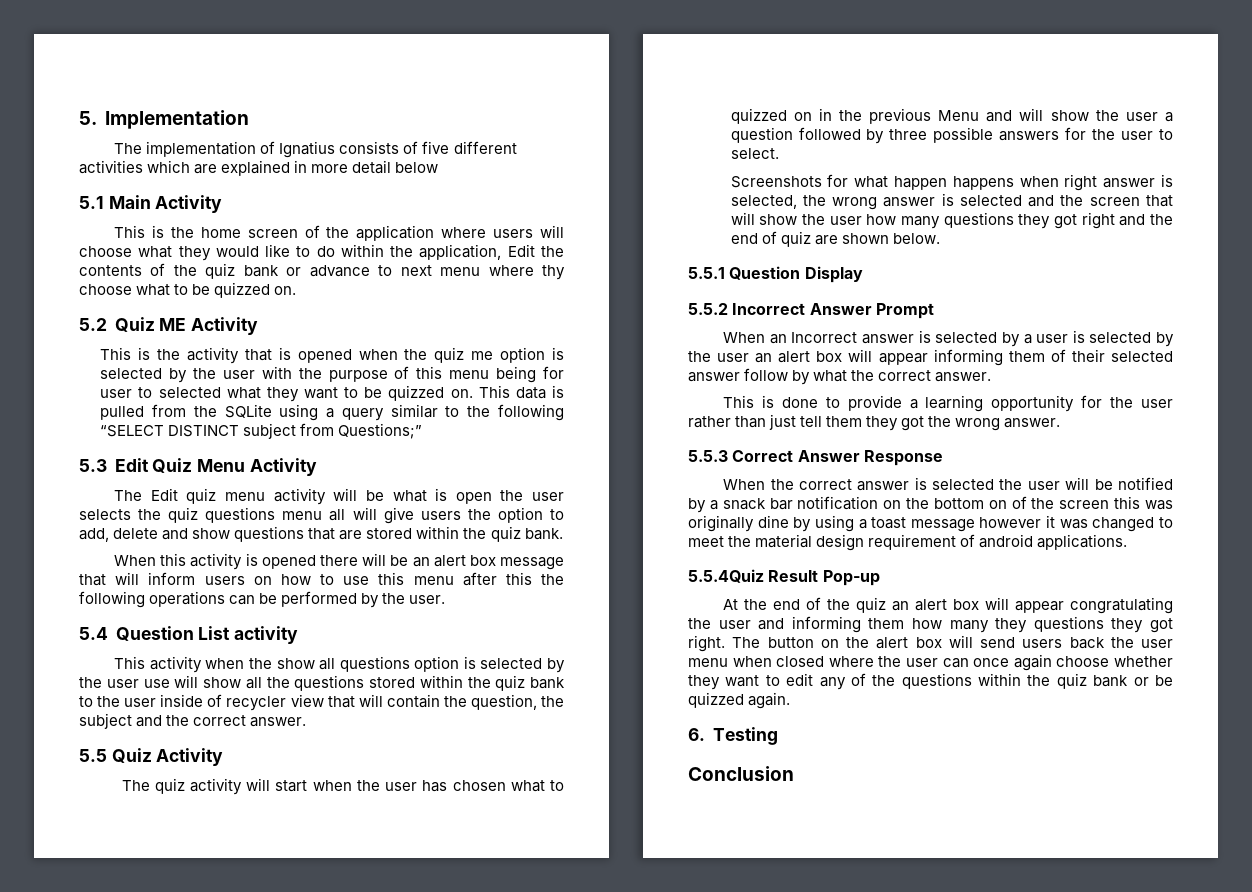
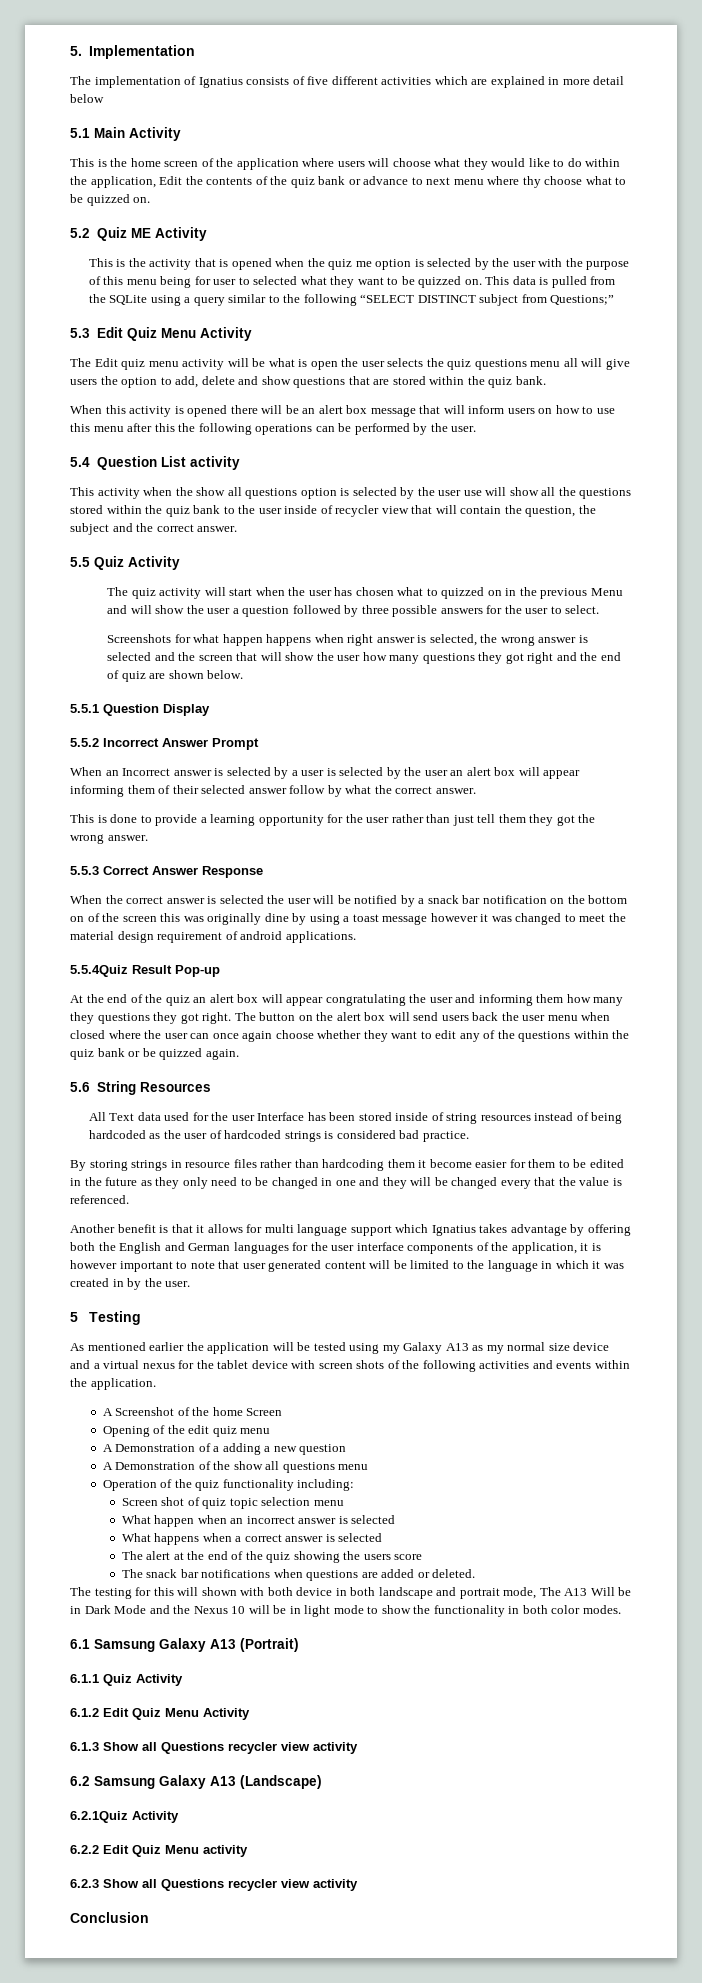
- 6. Testing
+ 5.6 String Resources
+ All Text data used for the user Interface has been stored inside of string resources instead of being hardcoded as the user of hardcoded strings is considered bad practice.
+ By storing strings in resource files rather than hardcoding them it become easier for them to be edited in the future as they only need to be changed in one and they will be changed every that the value is referenced.
+ Another benefit is that it allows for multi language support which Ignatius takes advantage by offering both the English and German languages for the user interface components of the application, it is however important to note that user generated content will be limited to the language in which it was created in by the user.
+ 5 Testing
+ As mentioned earlier the application will be tested using my Galaxy A13 as my normal size device and a virtual nexus for the tablet device with screen shots of the following activities and events within the application.
+ A Screenshot of the home Screen
+ Opening of the edit quiz menu
+ A Demonstration of a adding a new question
+ A Demonstration of the show all questions menu
+ Operation of the quiz functionality including:
+ Screen shot of quiz topic selection menu
+ What happen when an incorrect answer is selected
+ What happens when a correct answer is selected
+ The alert at the end of the quiz showing the users score
+ The snack bar notifications when questions are added or deleted.
+ The testing for this will shown with both device in both landscape and portrait mode, The A13 Will be in Dark Mode and the Nexus 10 will be in light mode to show the functionality in both color modes.
+ 6.1 Samsung Galaxy A13 (Portrait)
+ 6.1.1 Quiz Activity
+ 6.1.2 Edit Quiz Menu Activity
+ 6.1.3 Show all Questions recycler view activity
+ 6.2 Samsung Galaxy A13 (Landscape)
+ 6.2.1Quiz Activity
+ 6.2.2 Edit Quiz Menu activity
+ 6.2.3 Show all Questions recycler view activity

